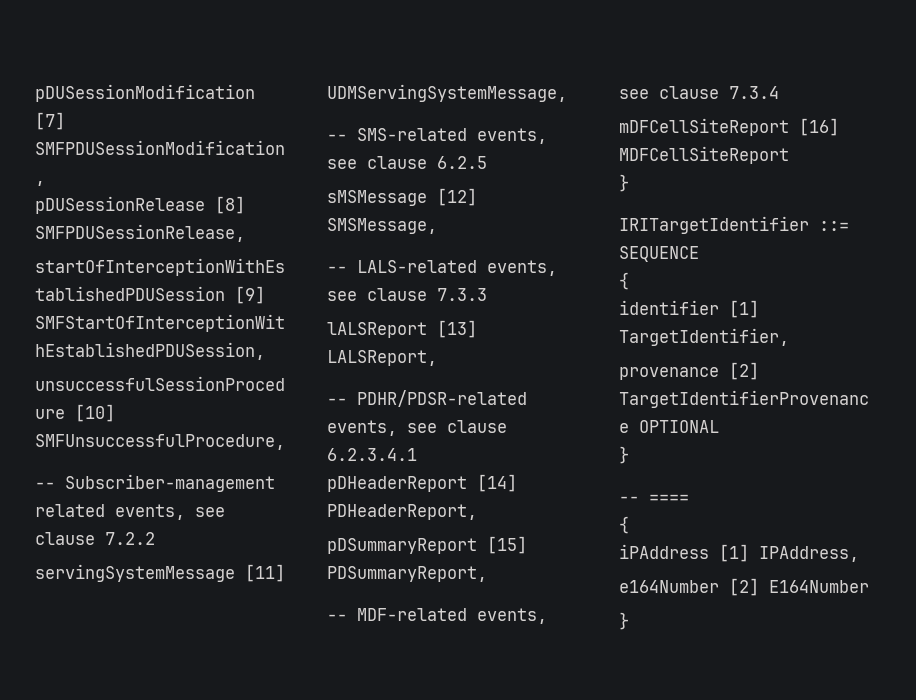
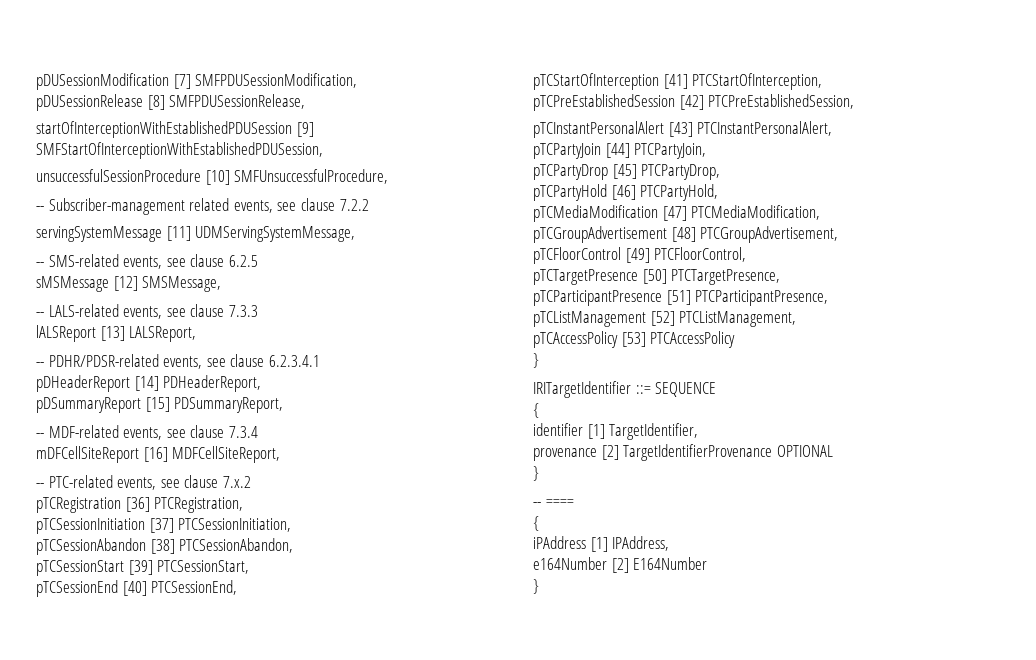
- mDFCellSiteReport [16] MDFCellSiteReport
+ mDFCellSiteReport [16] MDFCellSiteReport,
+ -- PTC-related events, see clause 7.x.2
+ pTCRegistration [36] PTCRegistration,
+ pTCSessionInitiation [37] PTCSessionInitiation,
+ pTCSessionAbandon [38] PTCSessionAbandon,
+ pTCSessionStart [39] PTCSessionStart,
+ pTCSessionEnd [40] PTCSessionEnd,
+ pTCStartOfInterception [41] PTCStartOfInterception,
+ pTCPreEstablishedSession [42] PTCPreEstablishedSession,
+ pTCInstantPersonalAlert [43] PTCInstantPersonalAlert,
+ pTCPartyJoin [44] PTCPartyJoin,
+ pTCPartyDrop [45] PTCPartyDrop,
+ pTCPartyHold [46] PTCPartyHold,
+ pTCMediaModification [47] PTCMediaModification,
+ pTCGroupAdvertisement [48] PTCGroupAdvertisement,
+ pTCFloorControl [49] PTCFloorControl,
+ pTCTargetPresence [50] PTCTargetPresence,
+ pTCParticipantPresence [51] PTCParticipantPresence,
+ pTCListManagement [52] PTCListManagement,
+ pTCAccessPolicy [53] PTCAccessPolicy

